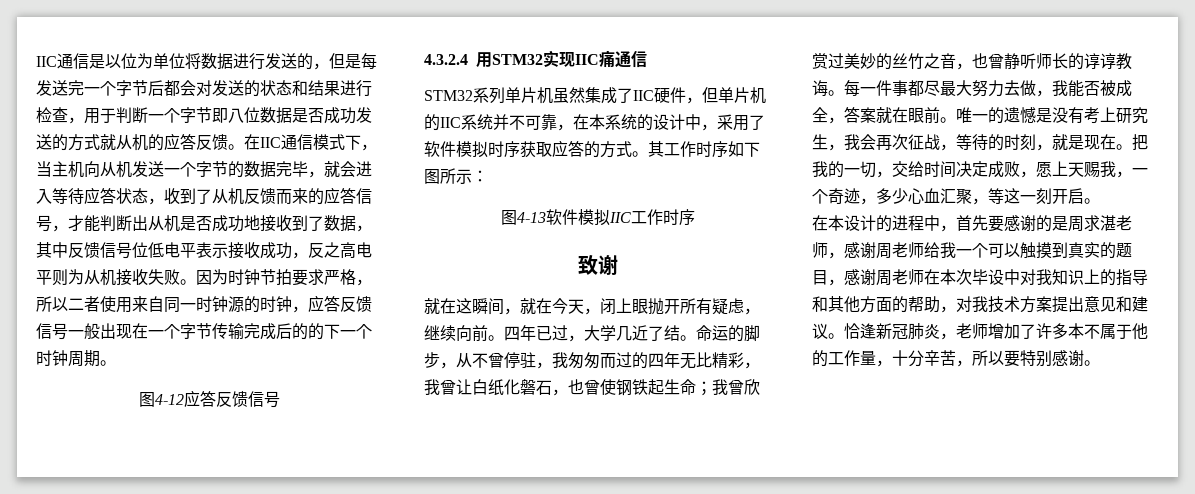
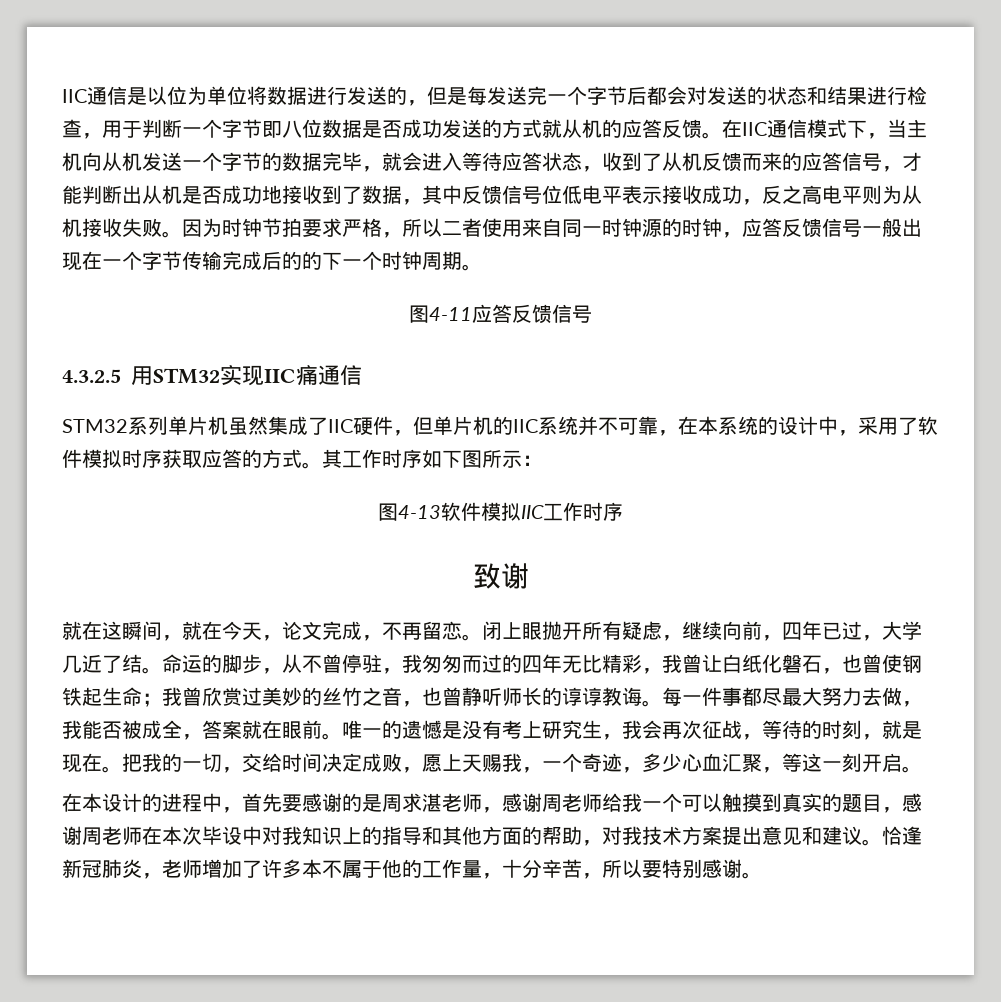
- 图4-12应答反馈信号
+ 图4-11应答反馈信号
- 4.3.2.4用STM32实现IIC痛通信
+ 4.3.2.5用STM32实现IIC痛通信
- 就在这瞬间，就在今天，闭上眼抛开所有疑虑，继续向前。四年已过，大学几近了结。
+ 就在这瞬间，就在今天，论文完成，不再留恋。闭上眼抛开所有疑虑，继续向前，四年已过，大学几近了结。

